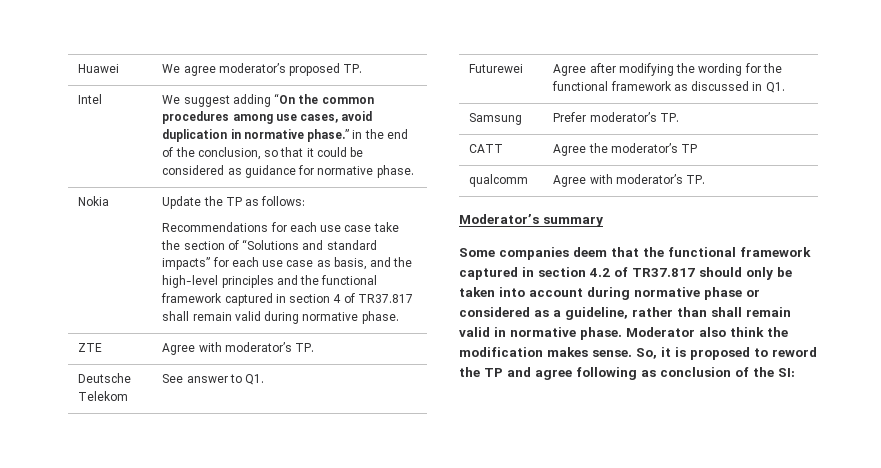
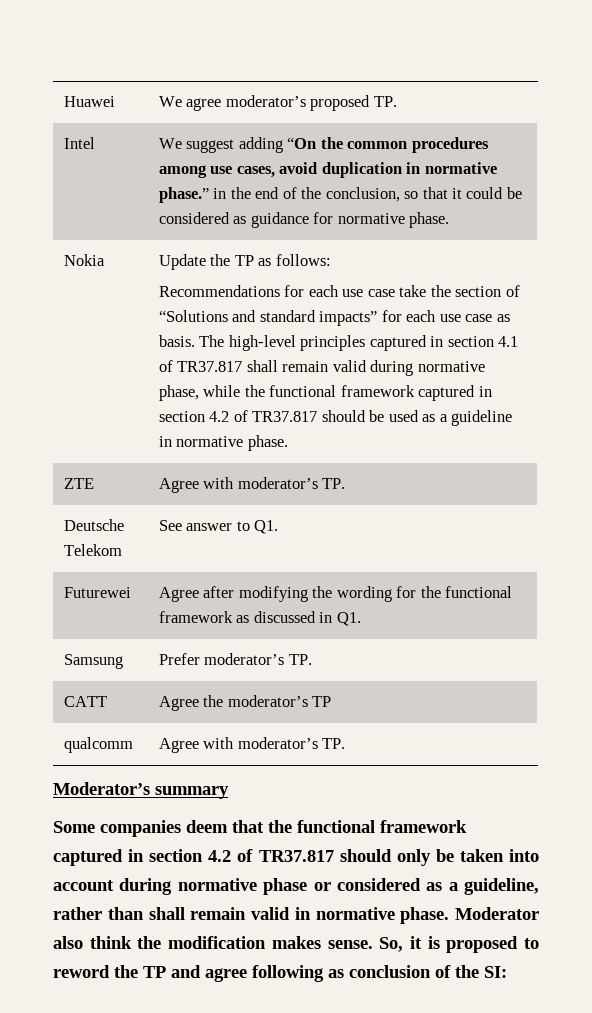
- Recommendations for each use case take the section of “Solutions and standard impacts” for each use case as basis, and the high-level principles and the functional framework captured in section 4 of TR37.817 shall remain valid during normative phase.
+ Recommendations for each use case take the section of “Solutions and standard impacts” for each use case as basis. The high-level principles captured in section 4.1 of TR37.817 shall remain valid during normative phase, while the functional framework captured in section 4.2 of TR37.817 should be used as a guideline in normative phase.

